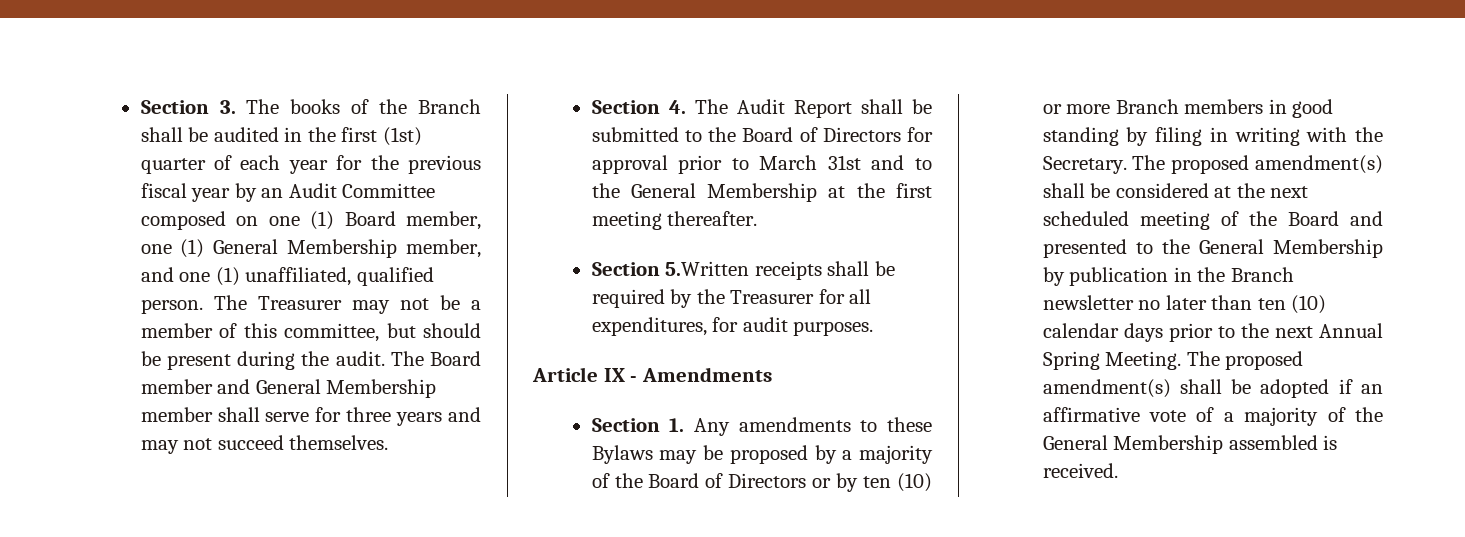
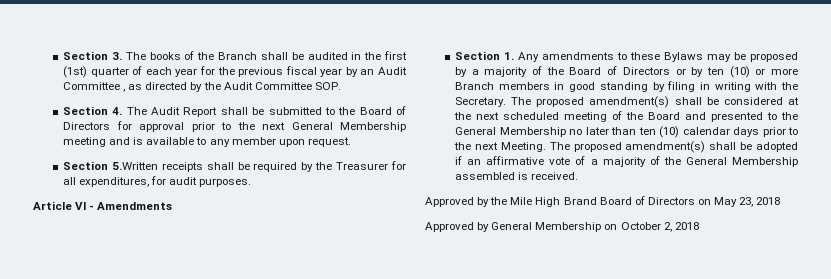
- Section 3. The books of the Branch shall be audited in the first (1st) quarter of each year for the previous fiscal year by an Audit Committee composed on one (1) Board member, one (1) General Membership member, and one (1) unaffiliated, qualified person. The Treasurer may not be a member of this committee, but should be present during the audit. The Board member and General Membership member shall serve for three years and may not succeed themselves.
+ Section 3. The books of the Branch shall be audited in the first (1st) quarter of each year for the previous fiscal year by an Audit Committee , as directed by the Audit Committee SOP.
- Section 4. The Audit Report shall be submitted to the Board of Directors for approval prior to March 31st and to the General Membership at the first meeting thereafter.
+ Section 4. The Audit Report shall be submitted to the Board of Directors for approval prior to the next General Membership meeting and is available to any member upon request.
- Article IX - Amendments
+ Article VI - Amendments
- The proposed amendment(s) shall be considered at the next scheduled meeting of the Board and presented to the General Membership by publication in the Branch newsletter no later than ten (10) calendar days prior to the next Annual Spring Meeting.
+ The proposed amendment(s) shall be considered at the next scheduled meeting of the Board and presented to the General Membership no later than ten (10) calendar days prior to the next Meeting.
+ Approved by the Mile High Brand Board of Directors on May 23, 2018
+ Approved by General Membership on October 2, 2018

